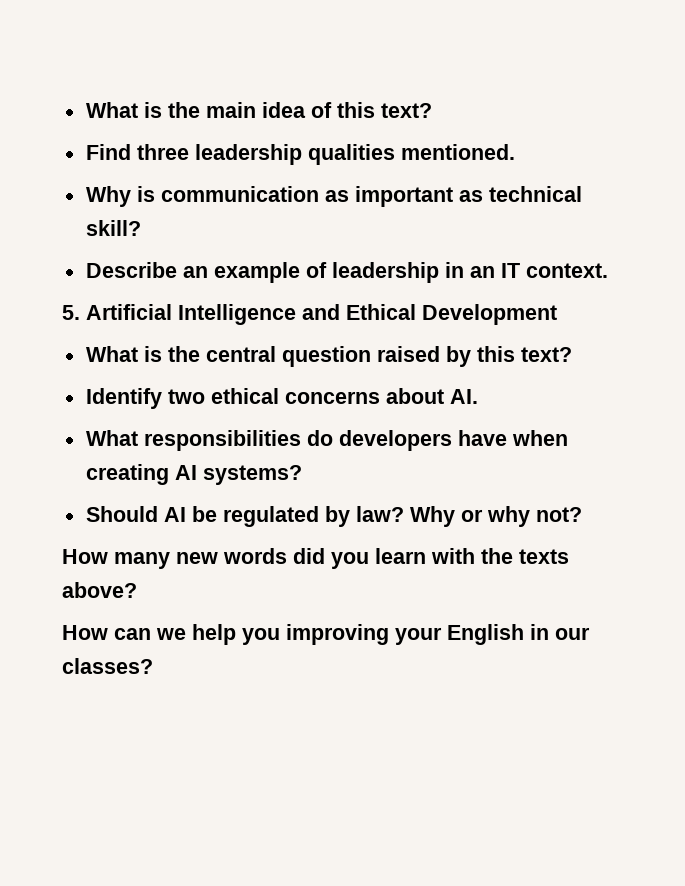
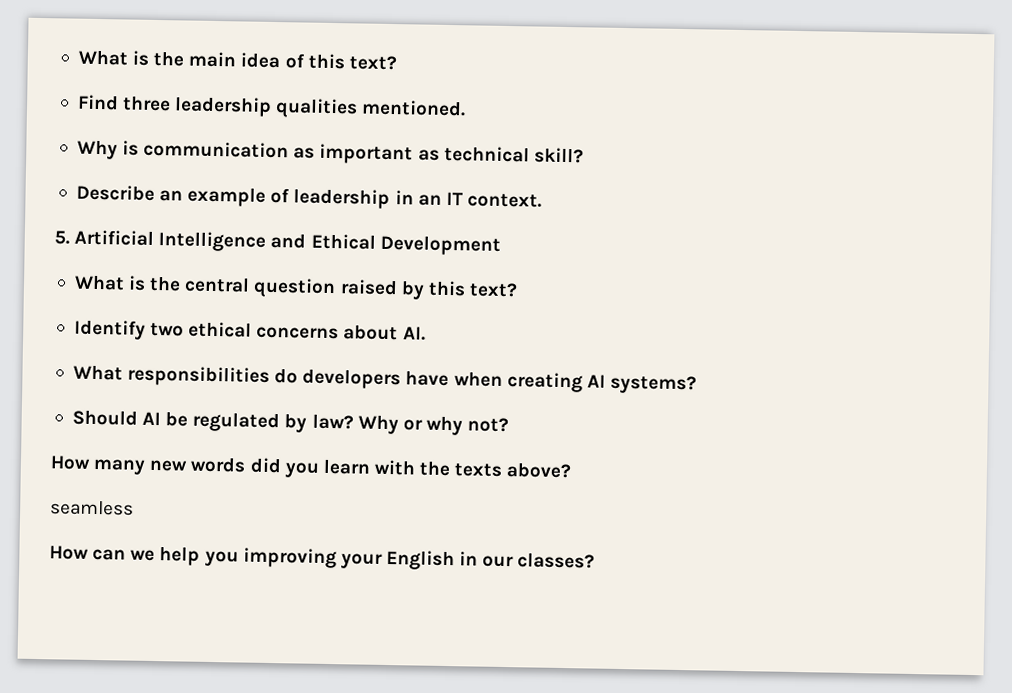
+ seamless

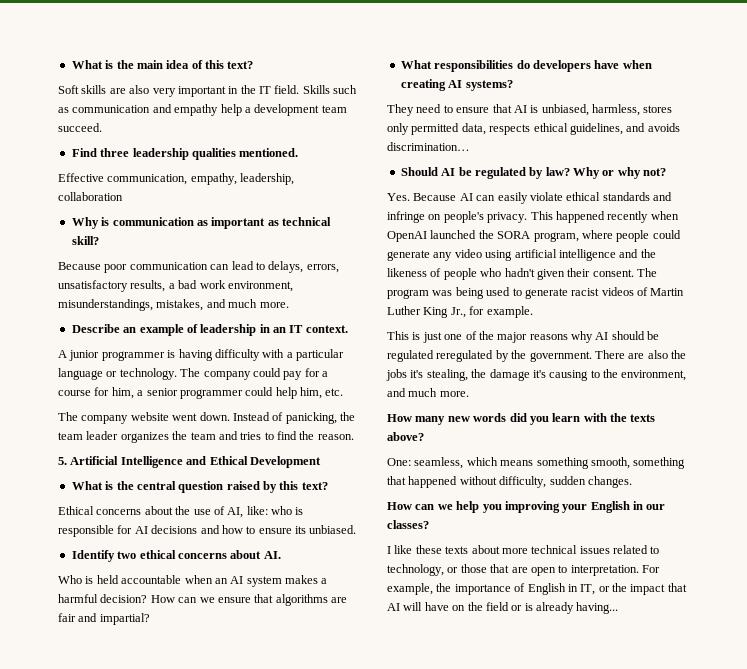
+ Soft skills are also very important in the IT field. Skills such as communication and empathy help a development team succeed.
+ Effective communication, empathy, leadership, collaboration
+ Because poor communication can lead to delays, errors, unsatisfactory results, a bad work environment, misunderstandings, mistakes, and much more.
+ A junior programmer is having difficulty with a particular language or technology. The company could pay for a course for him, a senior programmer could help him, etc.
+ The company website went down. Instead of panicking, the team leader organizes the team and tries to find the reason.
+ Ethical concerns about the use of AI, like: who is responsible for AI decisions and how to ensure its unbiased.
+ Who is held accountable when an AI system makes a harmful decision? How can we ensure that algorithms are fair and impartial?
+ They need to ensure that AI is unbiased, harmless, stores only permitted data, respects ethical guidelines, and avoids discrimination…
+ Yes. Because AI can easily violate ethical standards and infringe on people's privacy. This happened recently when OpenAI launched the SORA program, where people could generate any video using artificial intelligence and the likeness of people who hadn't given their consent. The program was being used to generate racist videos of Martin Luther King Jr., for example.
+ This is just one of the major reasons why AI should be regulated reregulated by the government. There are also the jobs it's stealing, the damage it's causing to the environment, and much more.
- seamless
+ One: seamless, which means something smooth, something that happened without difficulty, sudden changes.
+ I like these texts about more technical issues related to technology, or those that are open to interpretation. For example, the importance of English in IT, or the impact that AI will have on the field or is already having...

